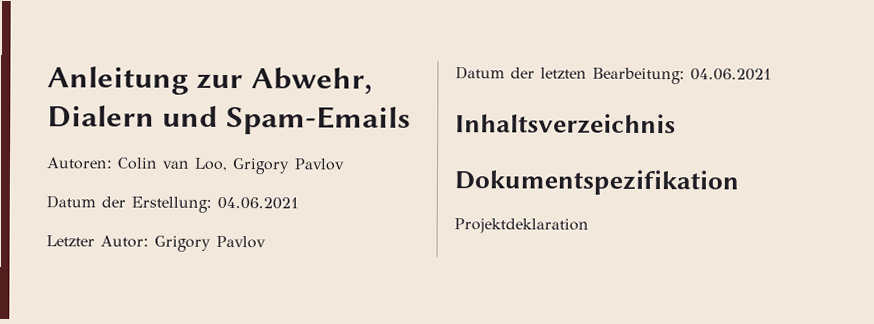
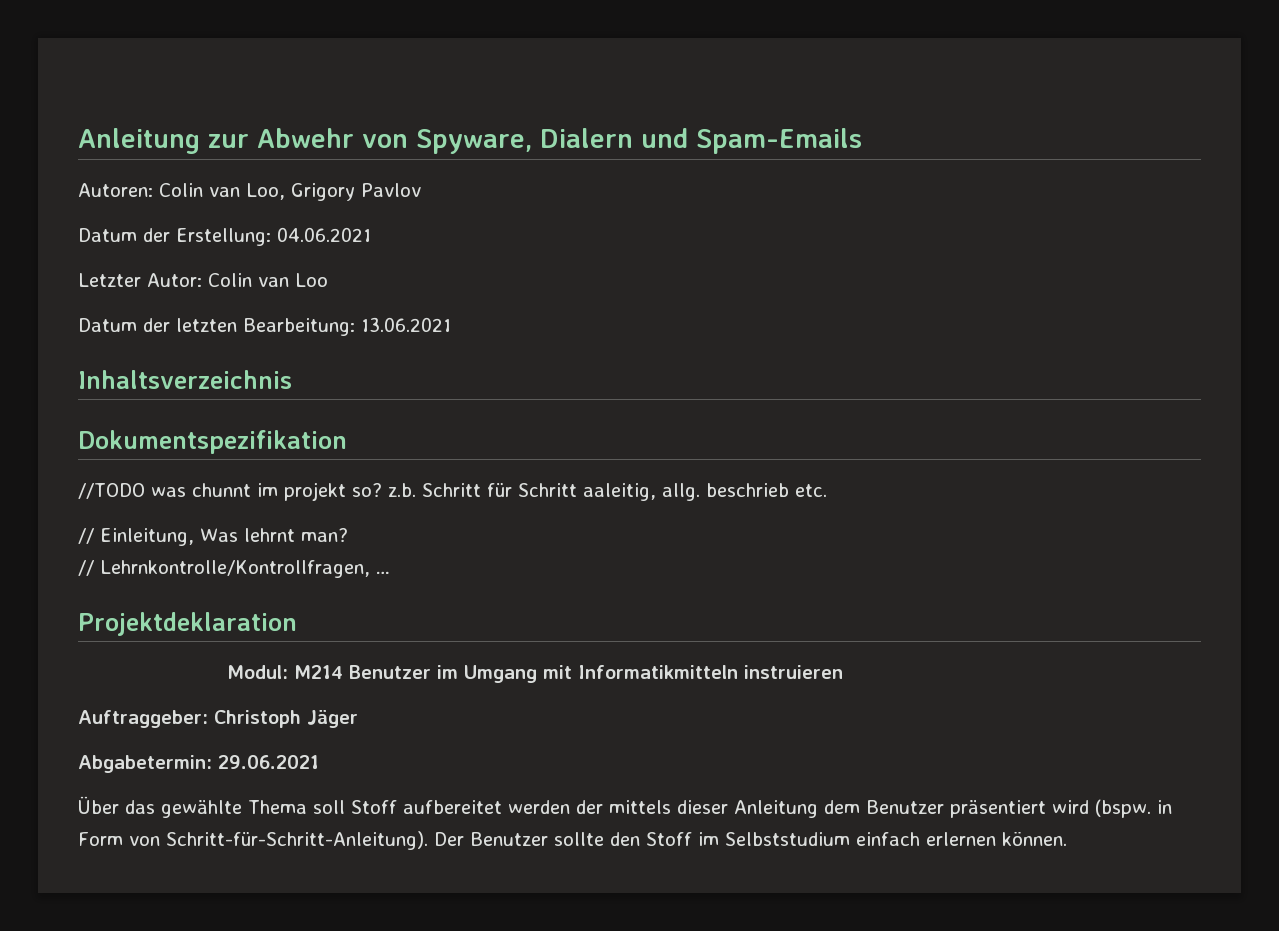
- Anleitung zur Abwehr, Dialern und Spam-Emails
+ Anleitung zur Abwehr von Spyware, Dialern und Spam-Emails
- Letzter Autor: Grigory Pavlov
+ Letzter Autor: Colin van Loo
- Datum der letzten Bearbeitung: 04.06.2021
+ Datum der letzten Bearbeitung: 13.06.2021
+ //TODO was chunnt im projekt so? z.b. Schritt für Schritt aaleitig, allg. beschrieb etc.
+ // Einleitung, Was lehrnt man?
+ // Lehrnkontrolle/Kontrollfragen, …
  Projektdeklaration
+ Modul: M214 Benutzer im Umgang mit Informatikmitteln instruieren
+ Auftraggeber: Christoph Jäger
+ Abgabetermin: 29.06.2021
+ Über das gewählte Thema soll Stoff aufbereitet werden der mittels dieser Anleitung dem Benutzer präsentiert wird (bspw. in Form von Schritt-für-Schritt-Anleitung). Der Benutzer sollte den Stoff im Selbststudium einfach erlernen können.

